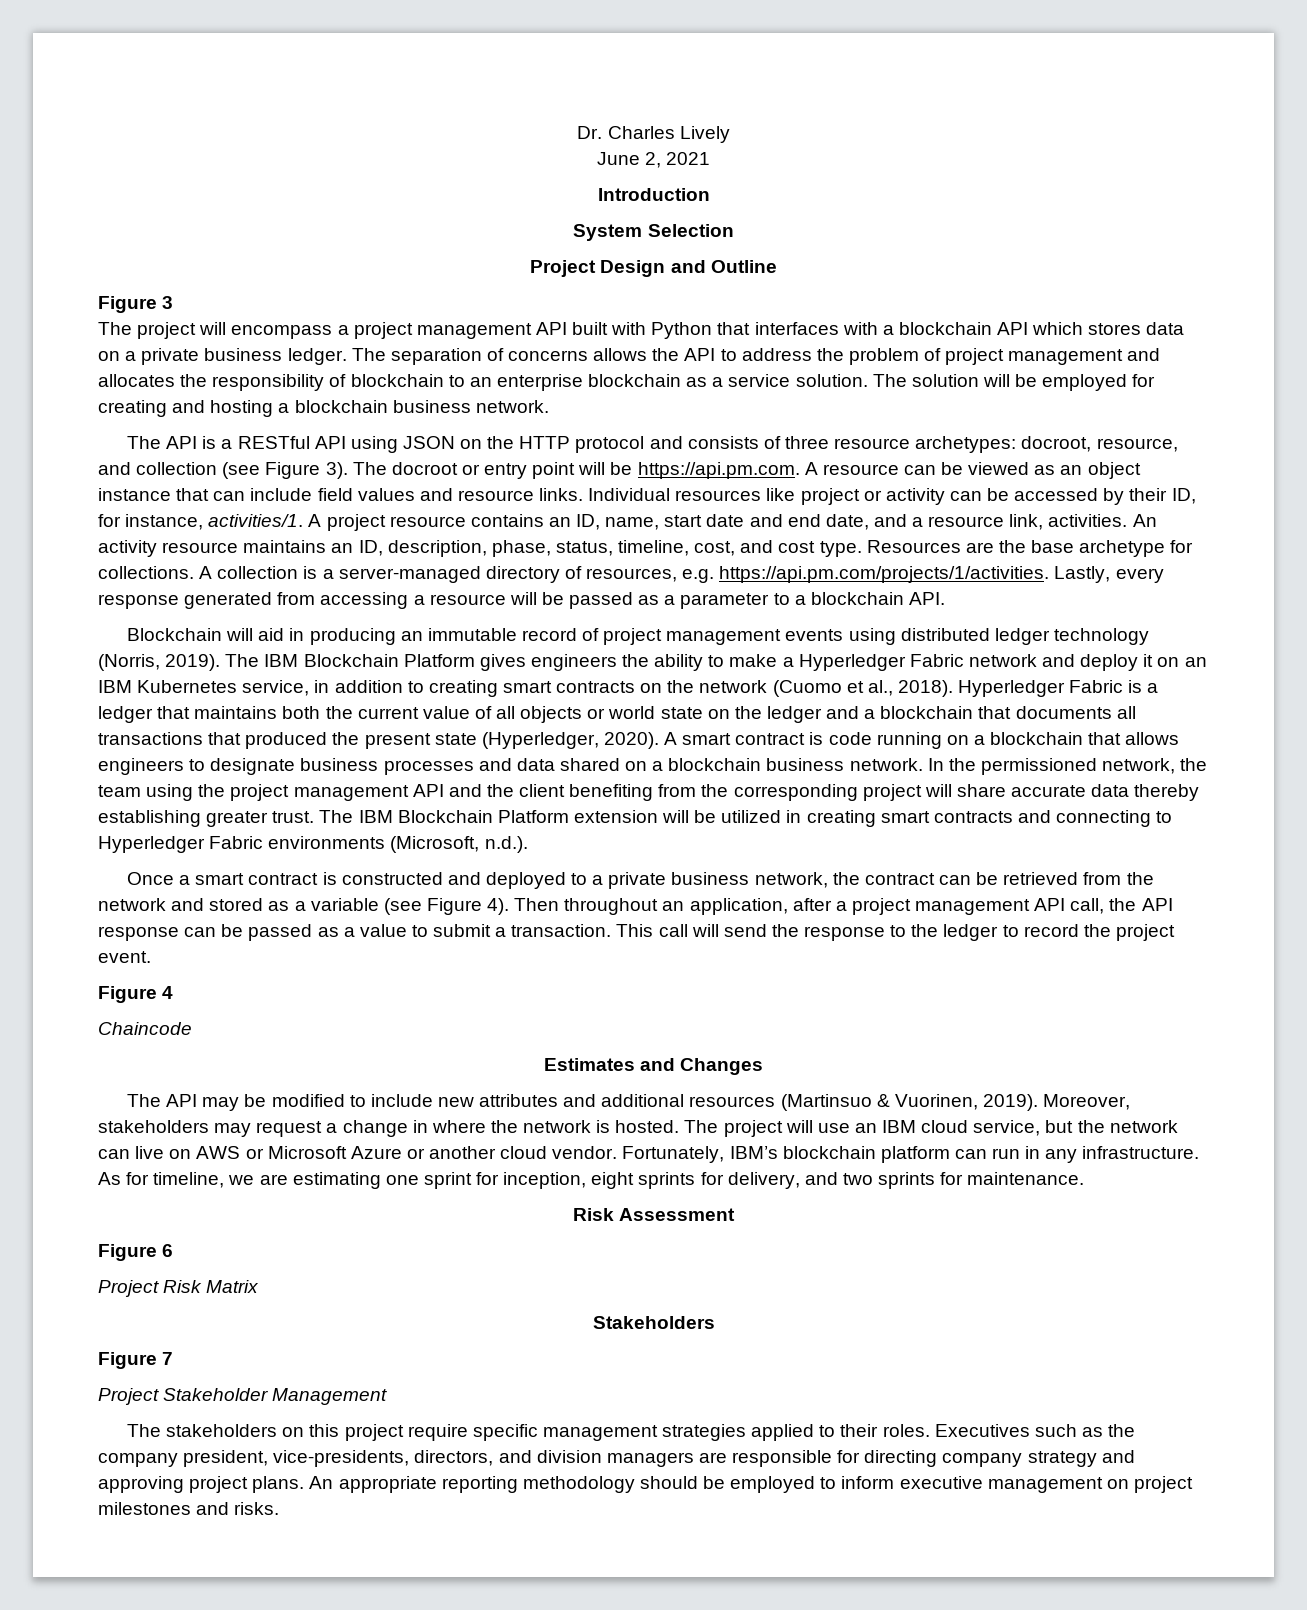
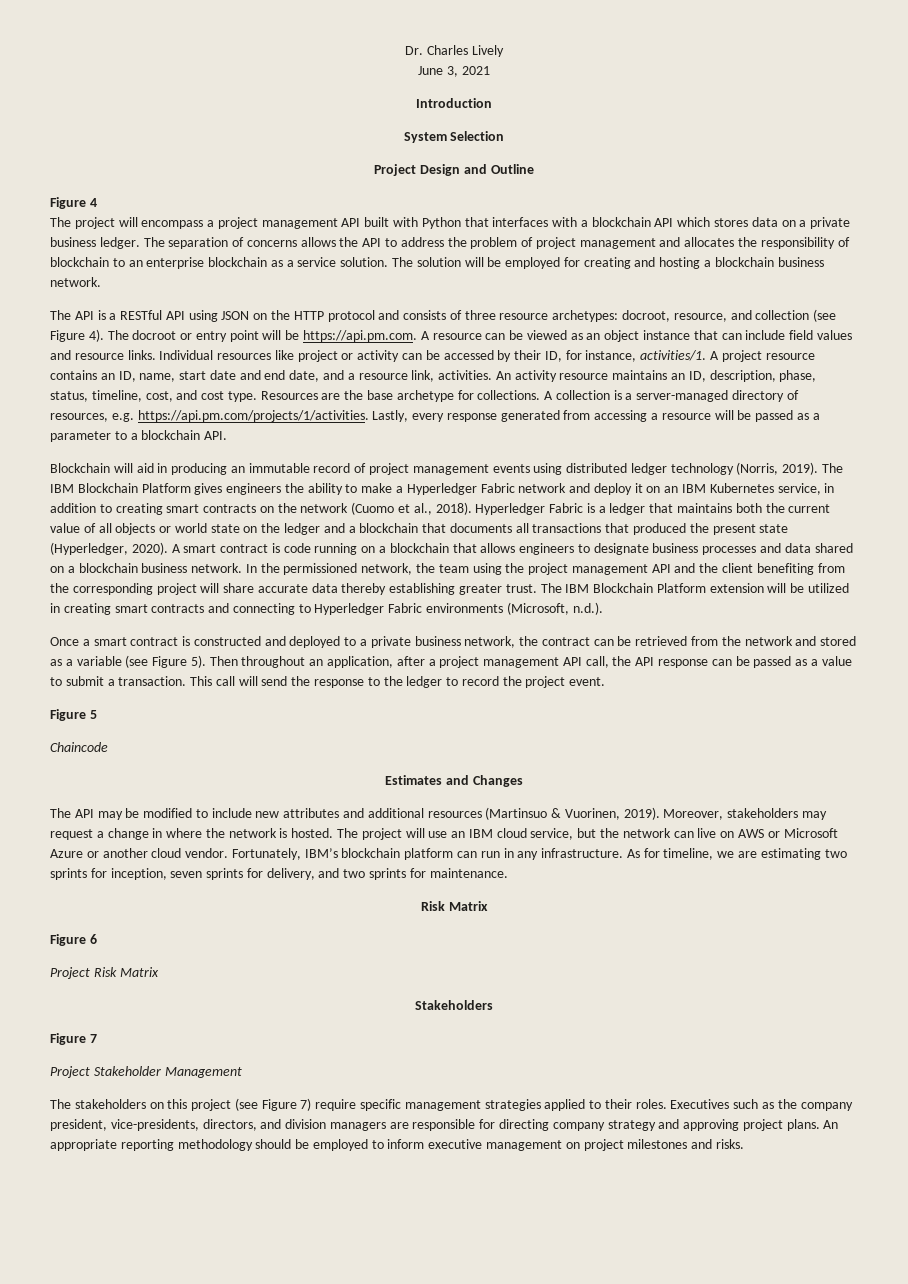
- June 2, 2021
+ June 3, 2021
- Figure 3
+ Figure 4
- The API is a RESTful API using JSON on the HTTP protocol and consists of three resource archetypes: docroot, resource, and collection (see Figure 3).
+ The API is a RESTful API using JSON on the HTTP protocol and consists of three resource archetypes: docroot, resource, and collection (see Figure 4).
- Once a smart contract is constructed and deployed to a private business network, the contract can be retrieved from the network and stored as a variable (see Figure 4).
+ Once a smart contract is constructed and deployed to a private business network, the contract can be retrieved from the network and stored as a variable (see Figure 5).
- Figure 4
+ Figure 5
- As for timeline, we are estimating one sprint for inception, eight sprints for delivery, and two sprints for maintenance.
- Risk Assessment
+ As for timeline, we are estimating two sprints for inception, seven sprints for delivery, and two sprints for maintenance.
+ Risk Matrix
- The stakeholders on this project require specific management strategies applied to their roles.
+ The stakeholders on this project (see Figure 7) require specific management strategies applied to their roles.

